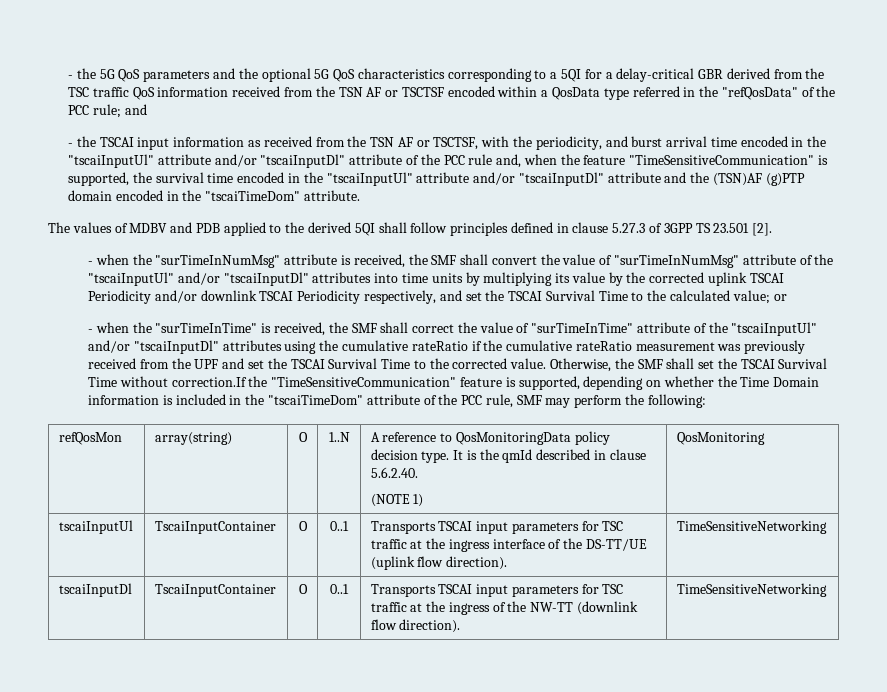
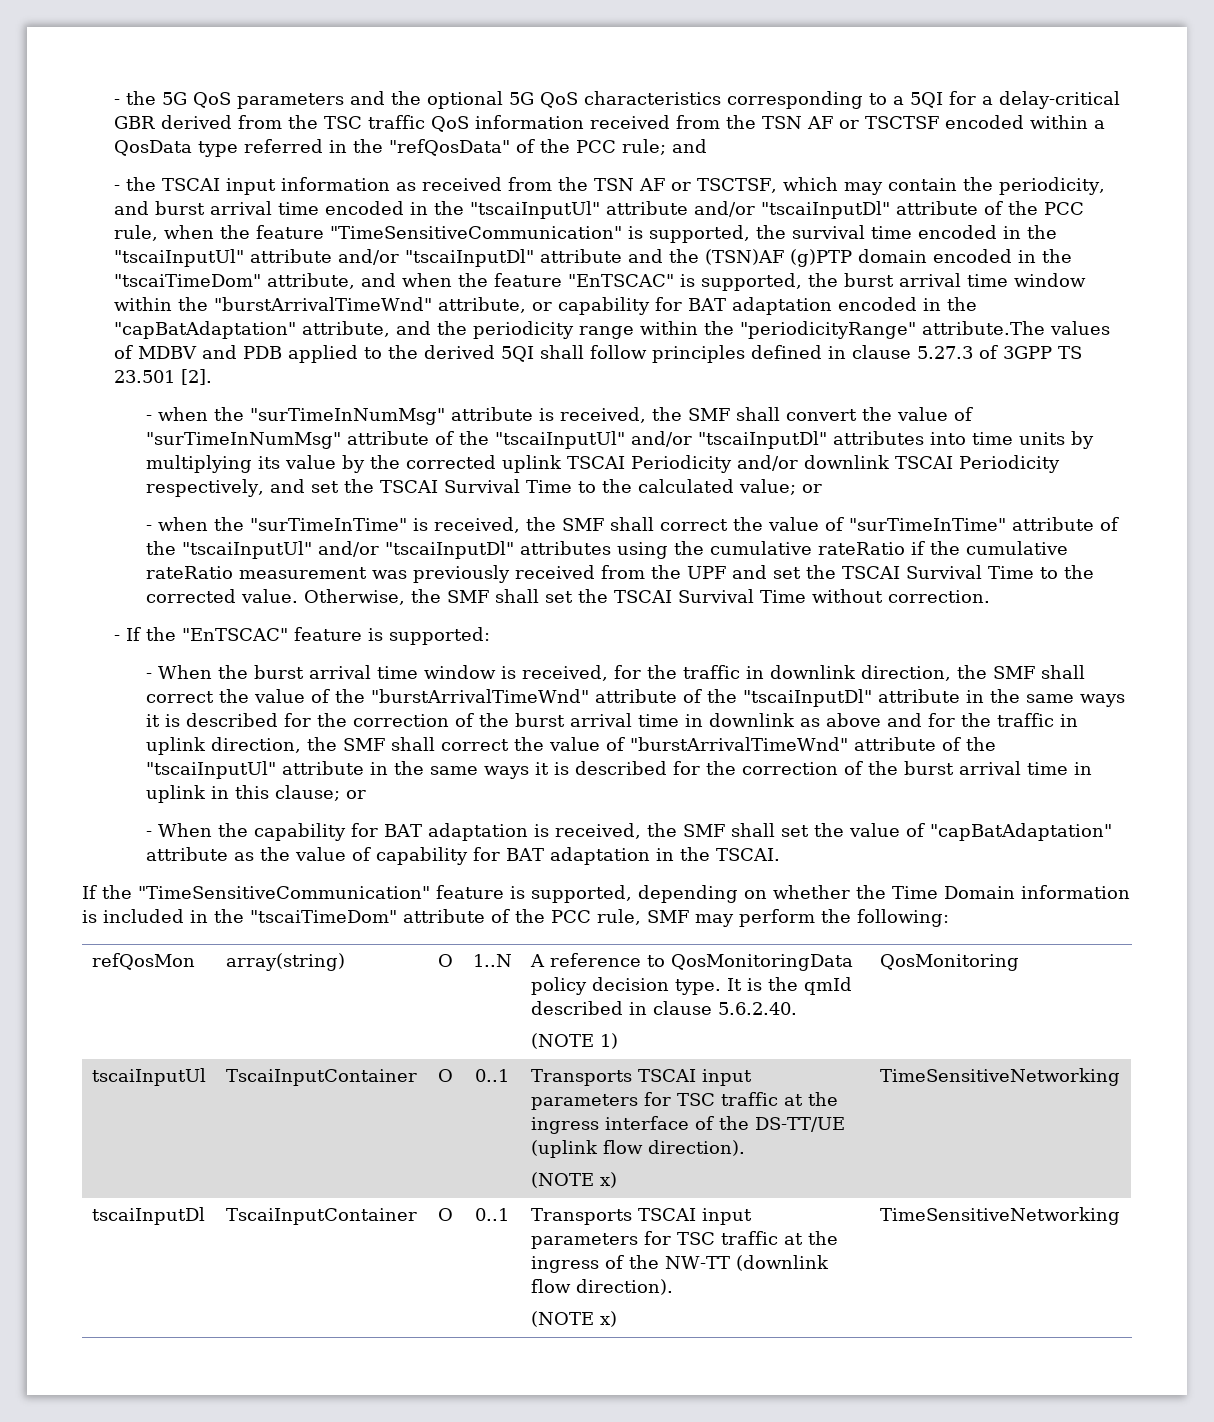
- - the TSCAI input information as received from the TSN AF or TSCTSF, with the periodicity, and burst arrival time encoded in the "tscaiInputUl" attribute and/or "tscaiInputDl" attribute of the PCC rule and, when the feature "TimeSensitiveCommunication" is supported, the survival time encoded in the "tscaiInputUl" attribute and/or "tscaiInputDl" attribute and the (TSN)AF (g)PTP domain encoded in the "tscaiTimeDom" attribute.
- The values of MDBV and PDB applied to the derived 5QI shall follow principles defined in clause 5.27.3 of 3GPP TS 23.501 [2].
+ - the TSCAI input information as received from the TSN AF or TSCTSF, which may contain the periodicity, and burst arrival time encoded in the "tscaiInputUl" attribute and/or "tscaiInputDl" attribute of the PCC rule, when the feature "TimeSensitiveCommunication" is supported, the survival time encoded in the "tscaiInputUl" attribute and/or "tscaiInputDl" attribute and the (TSN)AF (g)PTP domain encoded in the "tscaiTimeDom" attribute, and when the feature "EnTSCAC" is supported, the burst arrival time window within the "burstArrivalTimeWnd" attribute, or capability for BAT adaptation encoded in the "capBatAdaptation" attribute, and the periodicity range within the "periodicityRange" attribute.The values of MDBV and PDB applied to the derived 5QI shall follow principles defined in clause 5.27.3 of 3GPP TS 23.501 [2].
- Otherwise, the SMF shall set the TSCAI Survival Time without correction.If the "TimeSensitiveCommunication" feature is supported, depending on whether the Time Domain information is included in the "tscaiTimeDom" attribute of the PCC rule, SMF may perform the following:
+ Otherwise, the SMF shall set the TSCAI Survival Time without correction.
+ - If the "EnTSCAC" feature is supported:
+ - When the burst arrival time window is received, for the traffic in downlink direction, the SMF shall correct the value of the "burstArrivalTimeWnd" attribute of the "tscaiInputDl" attribute in the same ways it is described for the correction of the burst arrival time in downlink as above and for the traffic in uplink direction, the SMF shall correct the value of "burstArrivalTimeWnd" attribute of the "tscaiInputUl" attribute in the same ways it is described for the correction of the burst arrival time in uplink in this clause; or
+ - When the capability for BAT adaptation is received, the SMF shall set the value of "capBatAdaptation" attribute as the value of capability for BAT adaptation in the TSCAI.
+ If the "TimeSensitiveCommunication" feature is supported, depending on whether the Time Domain information is included in the "tscaiTimeDom" attribute of the PCC rule, SMF may perform the following:
- tscaiInputUl | TscaiInputContainer | O | 0..1 | Transports TSCAI input parameters for TSC traffic at the ingress interface of the DS-TT/UE (uplink flow direction). | TimeSensitiveNetworking
+ tscaiInputUl | TscaiInputContainer | O | 0..1 | Transports TSCAI input parameters for TSC traffic at the ingress interface of the DS-TT/UE (uplink flow direction).
+ (NOTE x) | TimeSensitiveNetworking
- tscaiInputDl | TscaiInputContainer | O | 0..1 | Transports TSCAI input parameters for TSC traffic at the ingress of the NW-TT (downlink flow direction). | TimeSensitiveNetworking
+ tscaiInputDl | TscaiInputContainer | O | 0..1 | Transports TSCAI input parameters for TSC traffic at the ingress of the NW-TT (downlink flow direction).
+ (NOTE x) | TimeSensitiveNetworking

